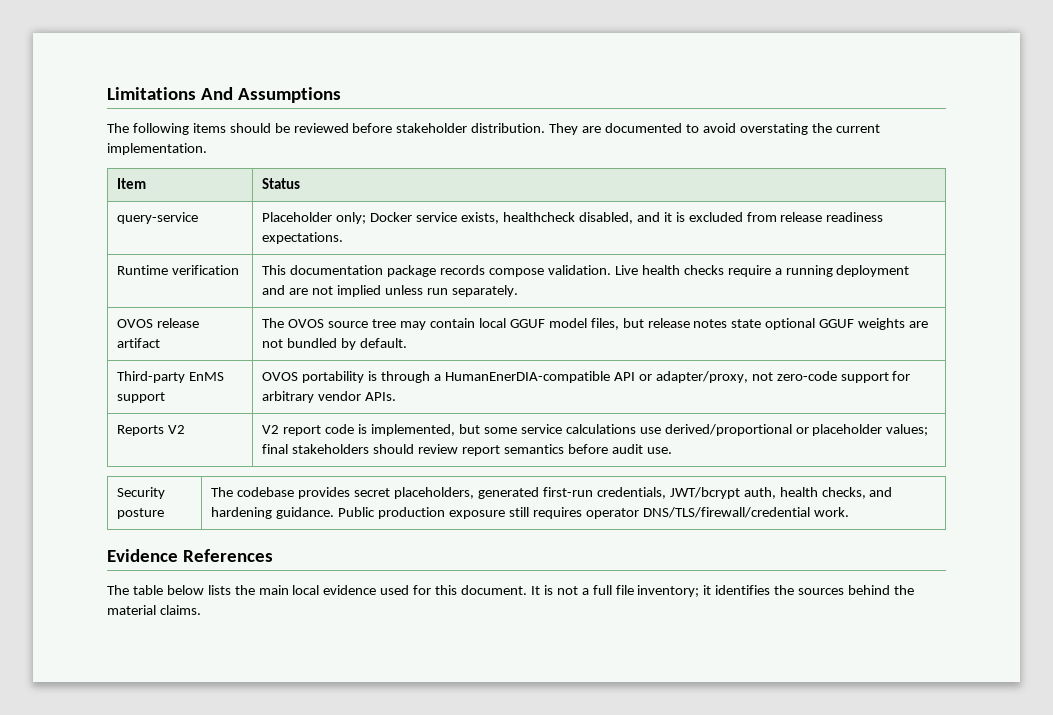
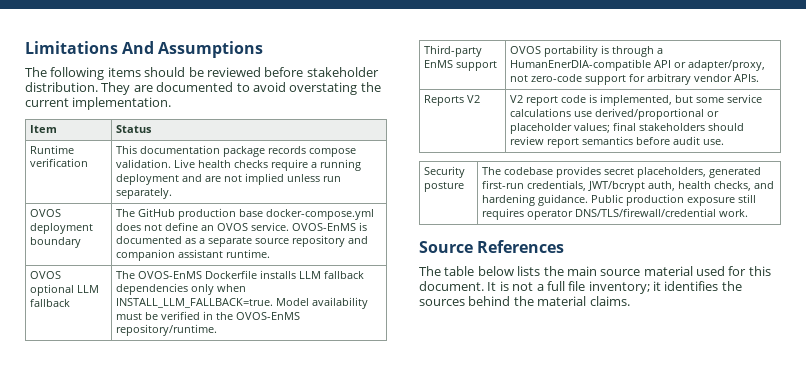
- query-service | Placeholder only; Docker service exists, healthcheck disabled, and it is excluded from release readiness expectations.
- OVOS release artifact | The OVOS source tree may contain local GGUF model files, but release notes state optional GGUF weights are not bundled by default.
+ OVOS deployment boundary | The GitHub production base docker-compose.yml does not define an OVOS service. OVOS-EnMS is documented as a separate source repository and companion assistant runtime.
+ OVOS optional LLM fallback | The OVOS-EnMS Dockerfile installs LLM fallback dependencies only when INSTALL_LLM_FALLBACK=true. Model availability must be verified in the OVOS-EnMS repository/runtime.
- Evidence References
+ Source References
- The table below lists the main local evidence used for this document.
+ The table below lists the main source material used for this document.

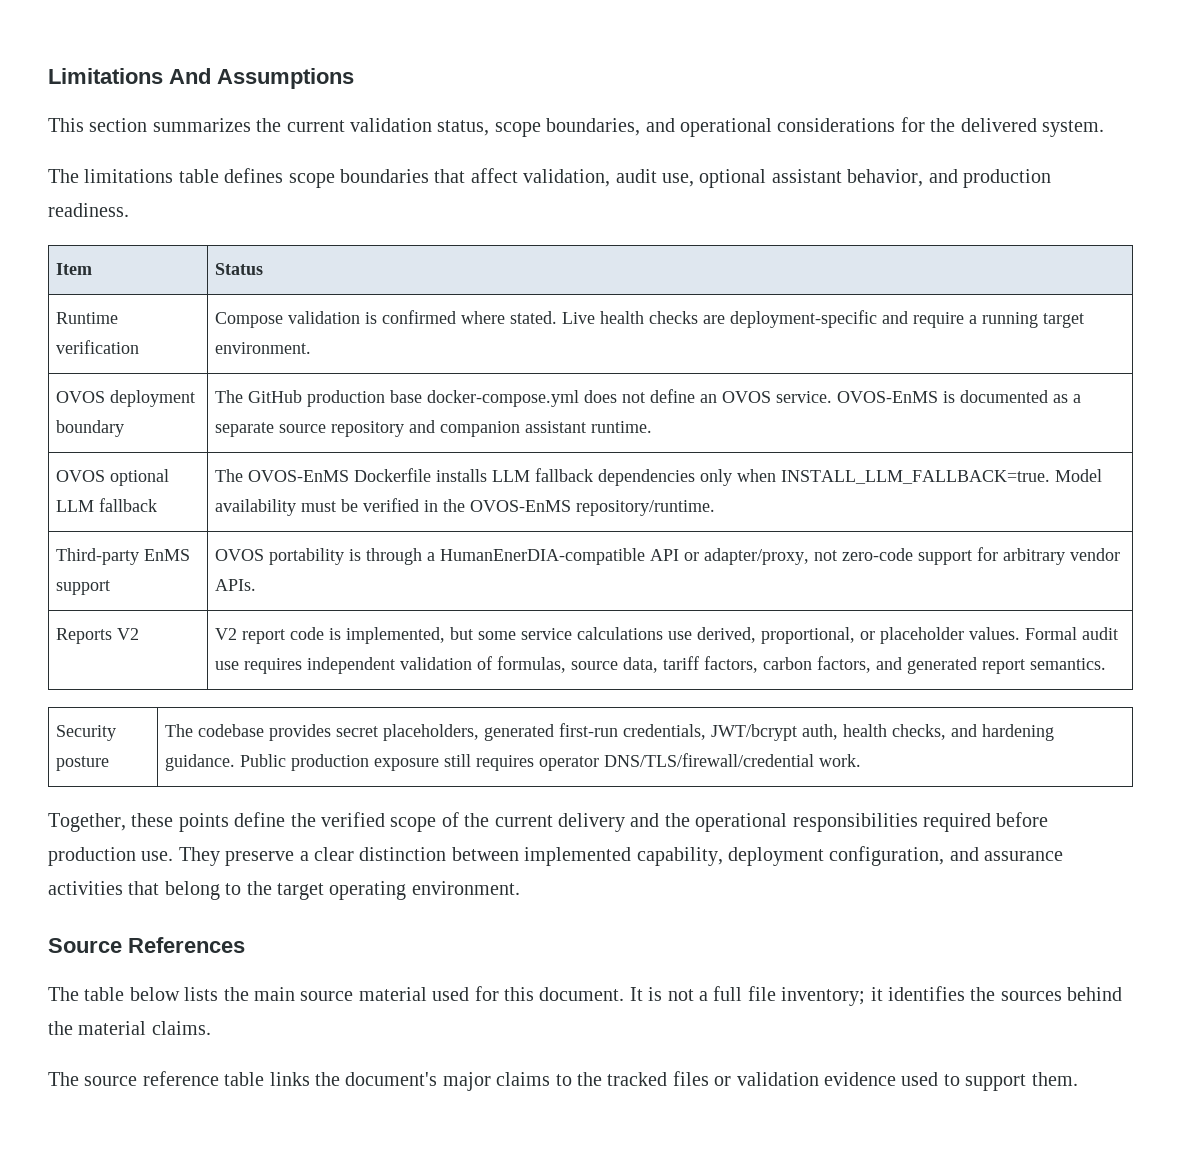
- The following items should be reviewed before stakeholder distribution. They are documented to avoid overstating the current implementation.
+ This section summarizes the current validation status, scope boundaries, and operational considerations for the delivered system.
+ The limitations table defines scope boundaries that affect validation, audit use, optional assistant behavior, and production readiness.
  Item | Status
- Runtime verification | This documentation package records compose validation. Live health checks require a running deployment and are not implied unless run separately.
+ Runtime verification | Compose validation is confirmed where stated. Live health checks are deployment-specific and require a running target environment.
- Reports V2 | V2 report code is implemented, but some service calculations use derived/proportional or placeholder values; final stakeholders should review report semantics before audit use.
+ Reports V2 | V2 report code is implemented, but some service calculations use derived, proportional, or placeholder values. Formal audit use requires independent validation of formulas, source data, tariff factors, carbon factors, and generated report semantics.
+ Together, these points define the verified scope of the current delivery and the operational responsibilities required before production use. They preserve a clear distinction between implemented capability, deployment configuration, and assurance activities that belong to the target operating environment.
+ The source reference table links the document's major claims to the tracked files or validation evidence used to support them.

